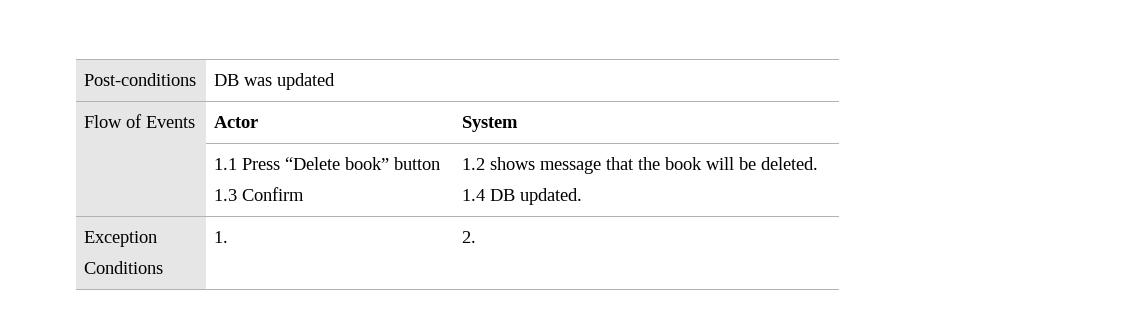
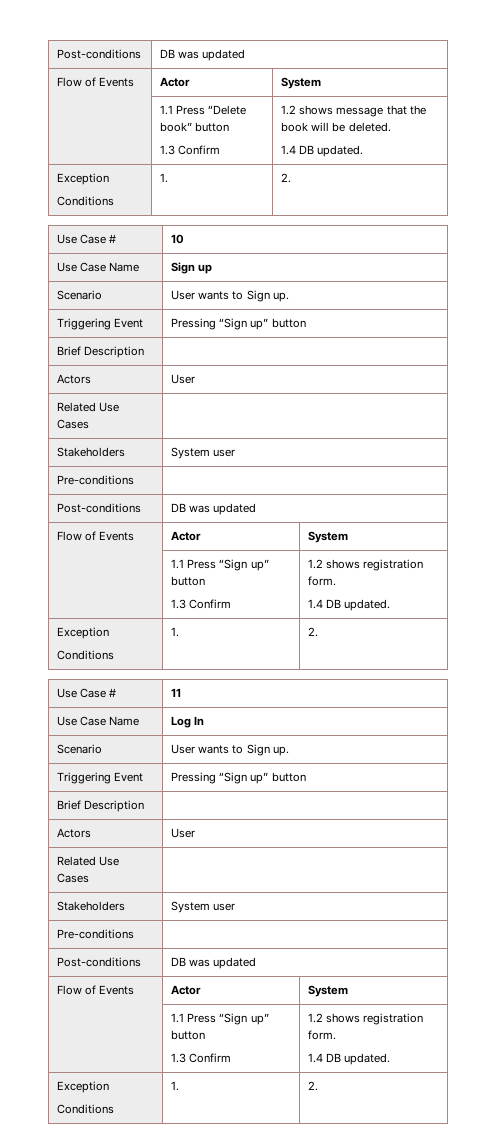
+ Use Case # | 10
+ Use Case Name | Sign up
+ Scenario | User wants to Sign up.
+ Triggering Event | Pressing “Sign up” button
+ Brief Description |
+ Actors | User
+ Related Use Cases |
+ Stakeholders | System user
+ Pre-conditions |
+ Post-conditions | DB was updated
+ Flow of Events | Actor | System
+ | 1.1 Press “Sign up” button
+ 1.3 Confirm | 1.2 shows registration form.
+ 1.4 DB updated.
+ Exception
+ Conditions | 1. | 2.
+ Use Case # | 11
+ Use Case Name | Log In
+ Scenario | User wants to Sign up.
+ Triggering Event | Pressing “Sign up” button
+ Brief Description |
+ Actors | User
+ Related Use Cases |
+ Stakeholders | System user
+ Pre-conditions |
+ Post-conditions | DB was updated
+ Flow of Events | Actor | System
+ | 1.1 Press “Sign up” button
+ 1.3 Confirm | 1.2 shows registration form.
+ 1.4 DB updated.
+ Exception
+ Conditions | 1. | 2.

